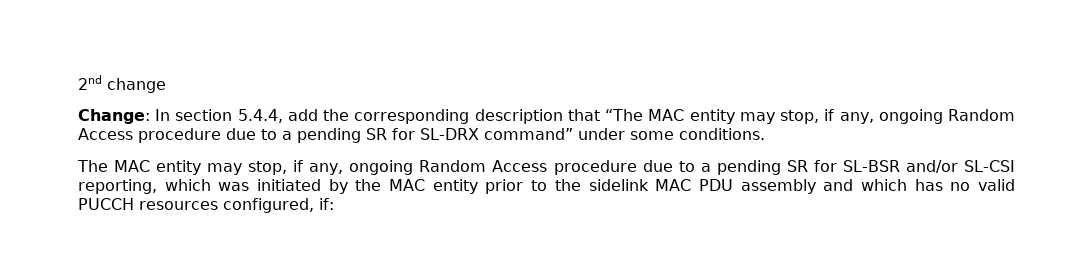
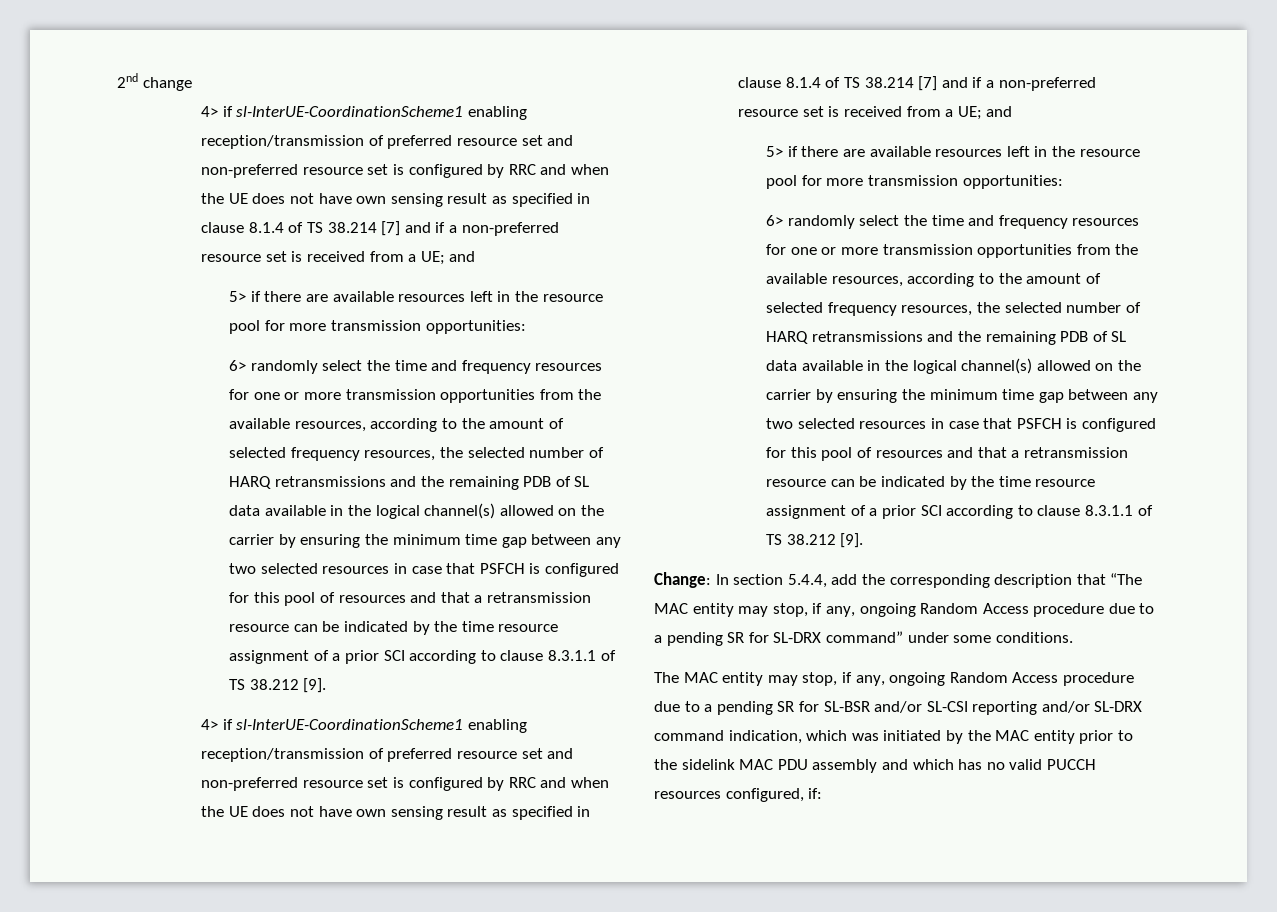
  2nd change
+ 4> if sl-InterUE-CoordinationScheme1 enabling reception/transmission of preferred resource set and non-preferred resource set is configured by RRC and when the UE does not have own sensing result as specified in clause 8.1.4 of TS 38.214 [7] and if a non-preferred resource set is received from a UE; and
+ 5> if there are available resources left in the resource pool for more transmission opportunities:
+ 6> randomly select the time and frequency resources for one or more transmission opportunities from the available resources, according to the amount of selected frequency resources, the selected number of HARQ retransmissions and the remaining PDB of SL data available in the logical channel(s) allowed on the carrier by ensuring the minimum time gap between any two selected resources in case that PSFCH is configured for this pool of resources and that a retransmission resource can be indicated by the time resource assignment of a prior SCI according to clause 8.3.1.1 of TS 38.212 [9].
+ 4> if sl-InterUE-CoordinationScheme1 enabling reception/transmission of preferred resource set and non-preferred resource set is configured by RRC and when the UE does not have own sensing result as specified in clause 8.1.4 of TS 38.214 [7] and if a non-preferred resource set is received from a UE; and
+ 5> if there are available resources left in the resource pool for more transmission opportunities:
+ 6> randomly select the time and frequency resources for one or more transmission opportunities from the available resources, according to the amount of selected frequency resources, the selected number of HARQ retransmissions and the remaining PDB of SL data available in the logical channel(s) allowed on the carrier by ensuring the minimum time gap between any two selected resources in case that PSFCH is configured for this pool of resources and that a retransmission resource can be indicated by the time resource assignment of a prior SCI according to clause 8.3.1.1 of TS 38.212 [9].
- The MAC entity may stop, if any, ongoing Random Access procedure due to a pending SR for SL-BSR and/or SL-CSI reporting, which was initiated by the MAC entity prior to the sidelink MAC PDU assembly and which has no valid PUCCH resources configured, if:
+ The MAC entity may stop, if any, ongoing Random Access procedure due to a pending SR for SL-BSR and/or SL-CSI reporting and/or SL-DRX command indication, which was initiated by the MAC entity prior to the sidelink MAC PDU assembly and which has no valid PUCCH resources configured, if:

